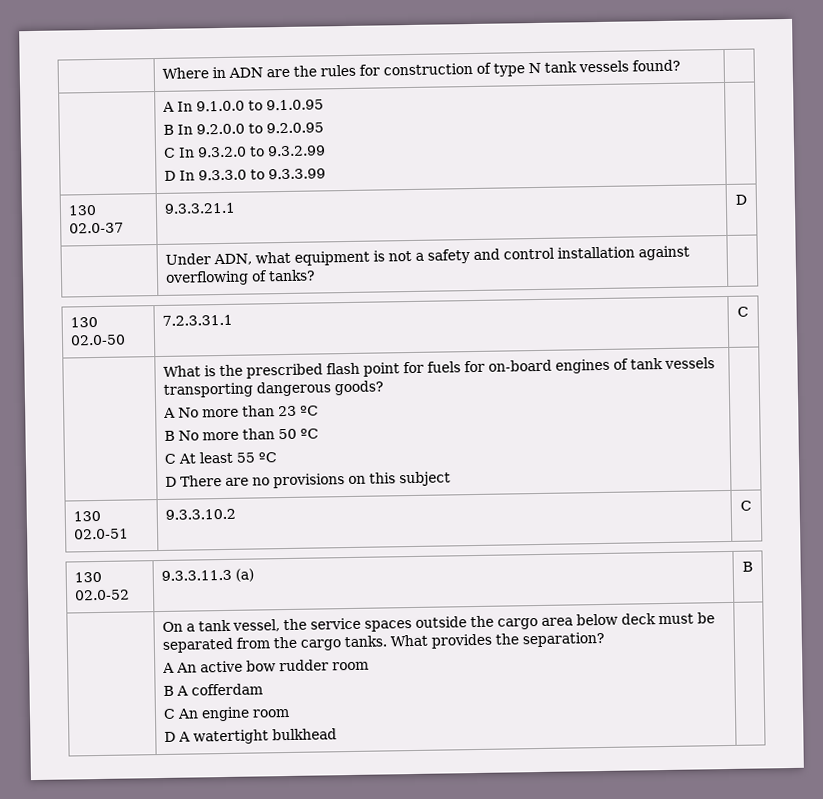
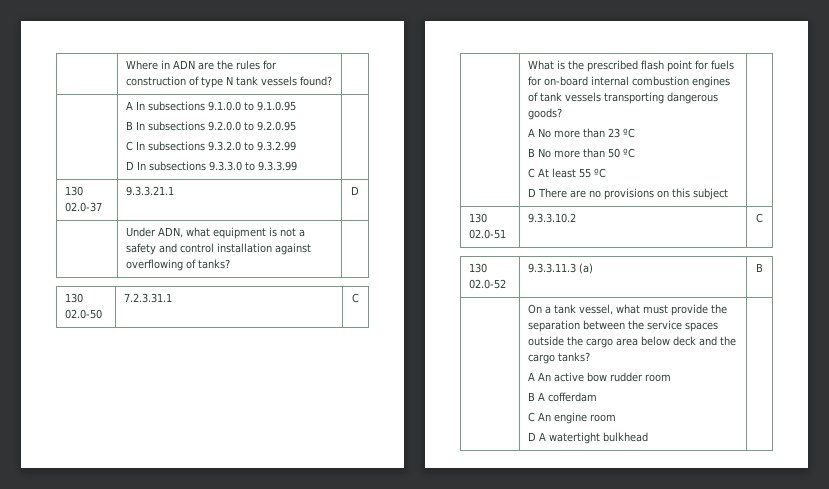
- | A In 9.1.0.0 to 9.1.0.95
- B In 9.2.0.0 to 9.2.0.95
- C In 9.3.2.0 to 9.3.2.99
- D In 9.3.3.0 to 9.3.3.99 |
+ | A In subsections 9.1.0.0 to 9.1.0.95
+ B In subsections 9.2.0.0 to 9.2.0.95
+ C In subsections 9.3.2.0 to 9.3.2.99
+ D In subsections 9.3.3.0 to 9.3.3.99 |
- What is the prescribed flash point for fuels for on-board engines of tank vessels transporting dangerous goods?
+ What is the prescribed flash point for fuels for on-board internal combustion engines of tank vessels transporting dangerous goods?
- On a tank vessel, the service spaces outside the cargo area below deck must be separated from the cargo tanks. What provides the separation?
+ On a tank vessel, what must provide the separation between the service spaces outside the cargo area below deck and the cargo tanks?

